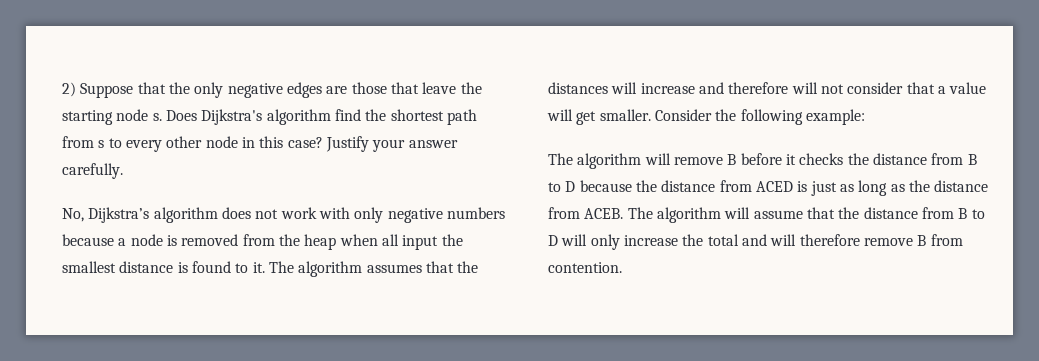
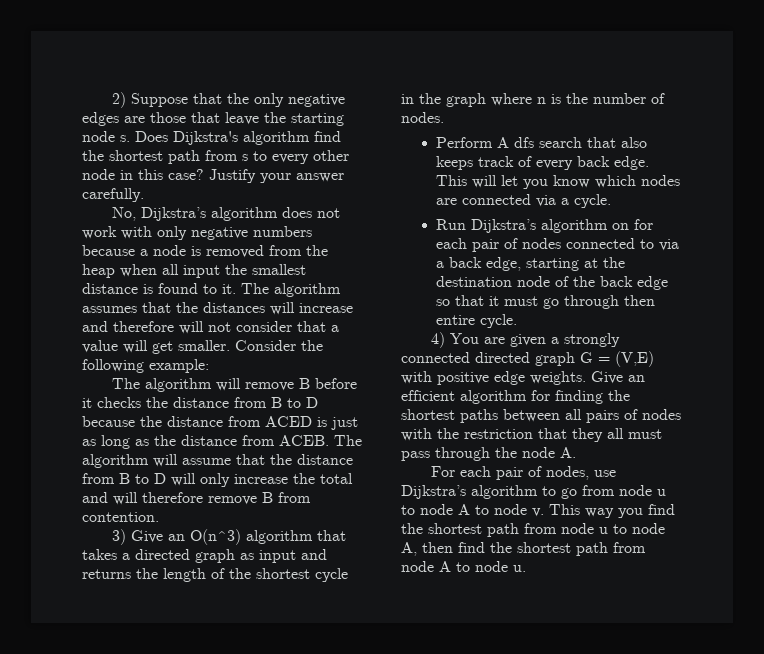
+ 3) Give an O(n^3) algorithm that takes a directed graph as input and returns the length of the shortest cycle in the graph where n is the number of nodes.
+ Perform A dfs search that also keeps track of every back edge. This will let you know which nodes are connected via a cycle.
+ Run Dijkstra’s algorithm on for each pair of nodes connected to via a back edge, starting at the destination node of the back edge so that it must go through then entire cycle.
+ 4) You are given a strongly connected directed graph G = (V,E) with positive edge weights. Give an efficient algorithm for finding the shortest paths between all pairs of nodes with the restriction that they all must pass through the node A.
+ For each pair of nodes, use Dijkstra’s algorithm to go from node u to node A to node v. This way you find the shortest path from node u to node A, then find the shortest path from node A to node u.

